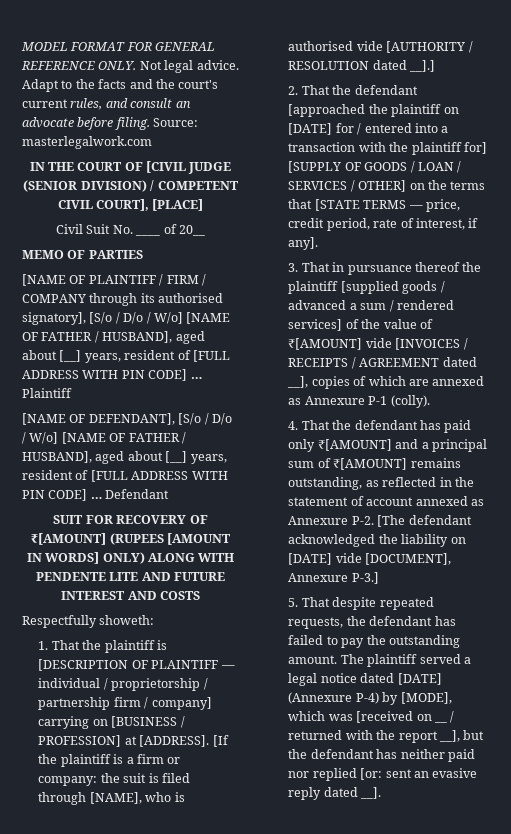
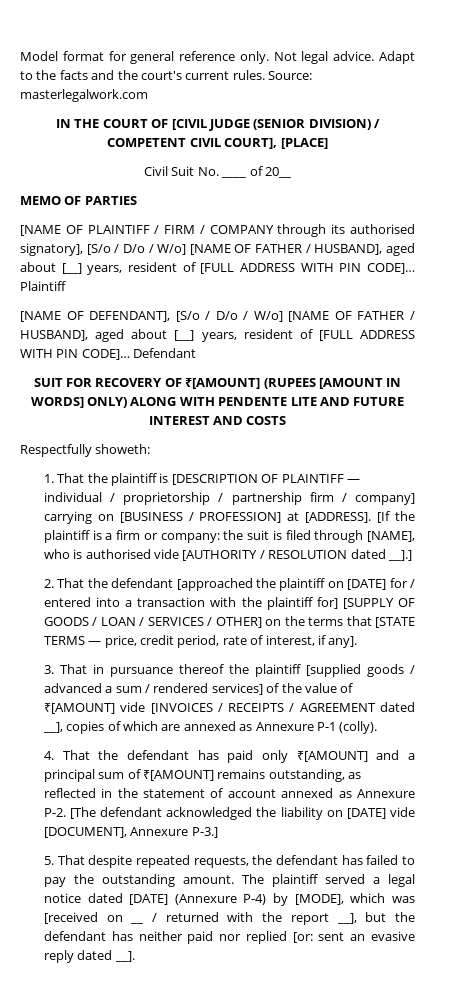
- MODEL FORMAT FOR GENERAL REFERENCE ONLY.
+ Model format for general reference only.
- Adapt to the facts and the court's current rules, and consult an advocate before filing.
+ Adapt to the facts and the court's current rules.
- [NAME OF PLAINTIFF / FIRM / COMPANY through its authorised signatory], [S/o / D/o / W/o] [NAME OF FATHER / HUSBAND], aged about [__] years, resident of [FULL ADDRESS WITH PIN CODE] …
+ [NAME OF PLAINTIFF / FIRM / COMPANY through its authorised signatory], [S/o / D/o / W/o] [NAME OF FATHER / HUSBAND], aged about [__] years, resident of [FULL ADDRESS WITH PIN CODE]…
- [NAME OF DEFENDANT], [S/o / D/o / W/o] [NAME OF FATHER / HUSBAND], aged about [__] years, resident of [FULL ADDRESS WITH PIN CODE] …
+ [NAME OF DEFENDANT], [S/o / D/o / W/o] [NAME OF FATHER / HUSBAND], aged about [__] years, resident of [FULL ADDRESS WITH PIN CODE]…

